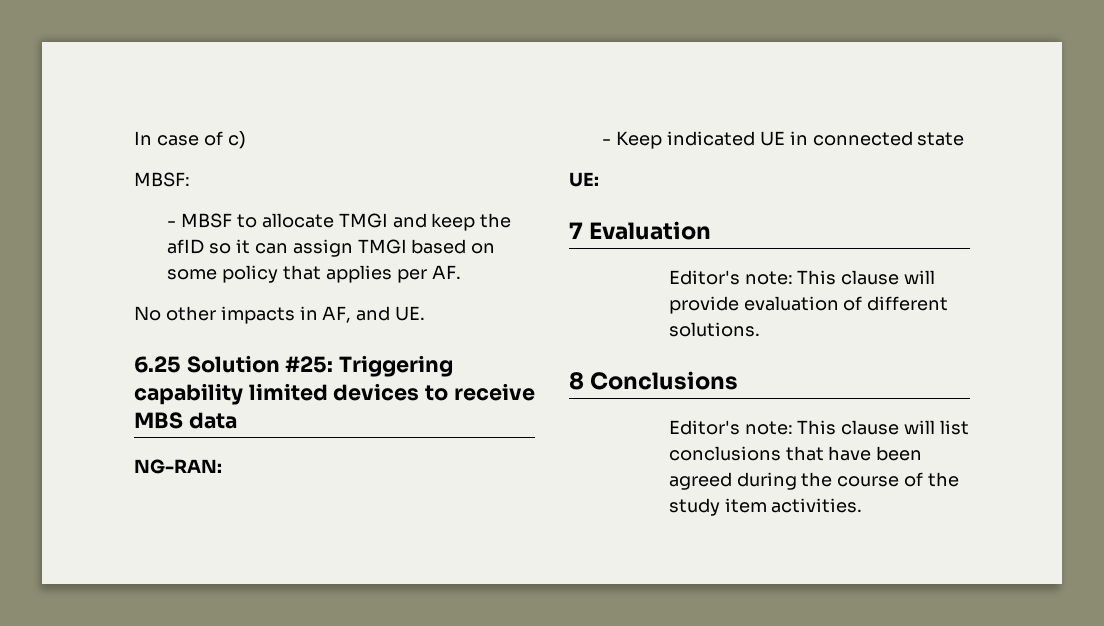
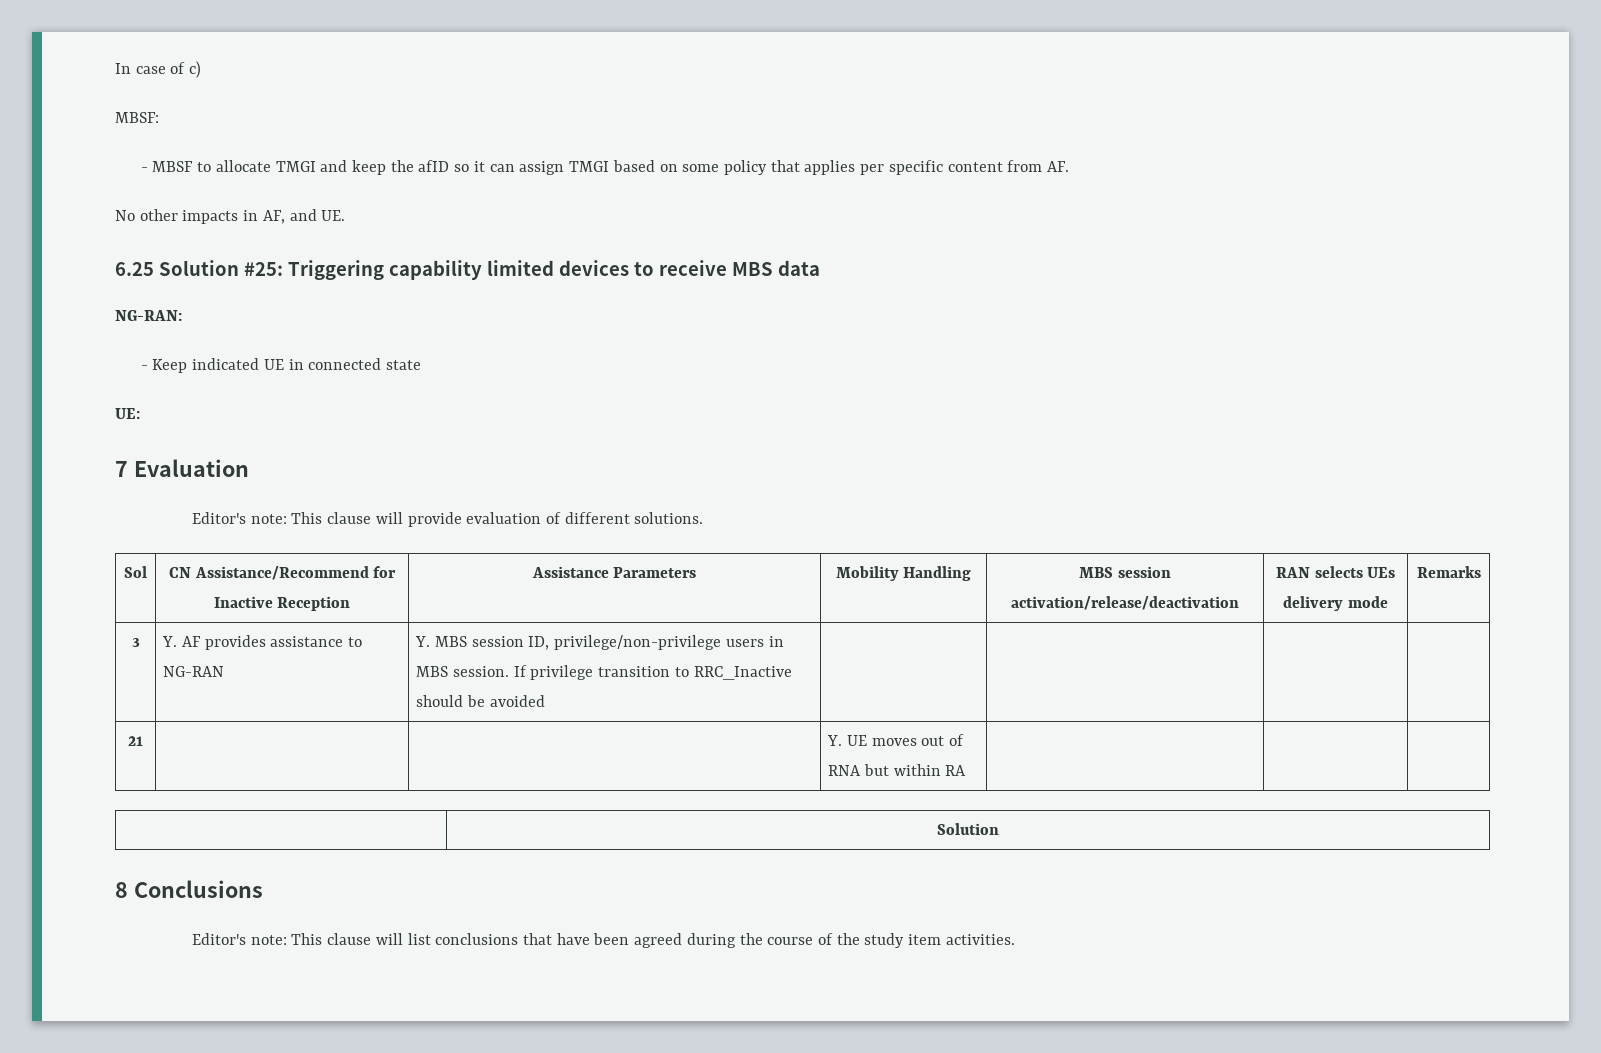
- - MBSF to allocate TMGI and keep the afID so it can assign TMGI based on some policy that applies per AF.
+ - MBSF to allocate TMGI and keep the afID so it can assign TMGI based on some policy that applies per specific content from AF.
+ Sol | CN Assistance/Recommend for Inactive Reception | Assistance Parameters | Mobility Handling | MBS session activation/release/deactivation | RAN selects UEs delivery mode | Remarks
+ 3 | Y. AF provides assistance to NG-RAN | Y. MBS session ID, privilege/non-privilege users in MBS session. If privilege transition to RRC_Inactive should be avoided | | | |
+ 21 | | | Y. UE moves out of RNA but within RA | | |
+ | Solution

